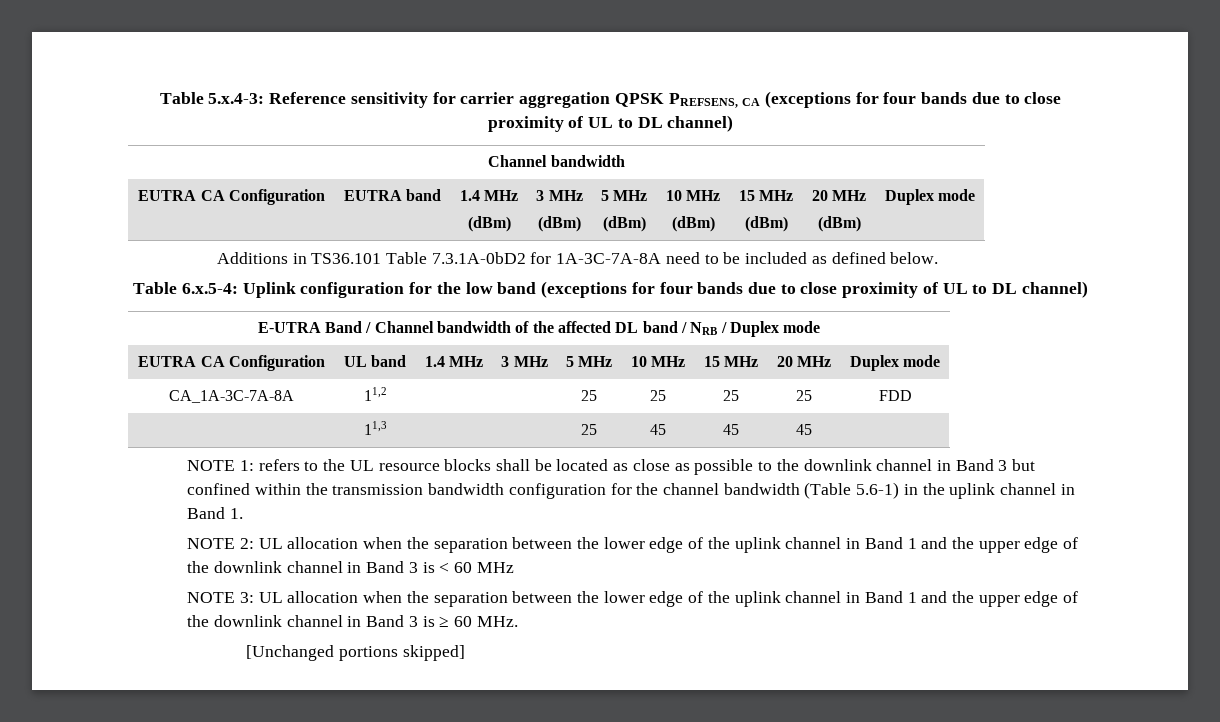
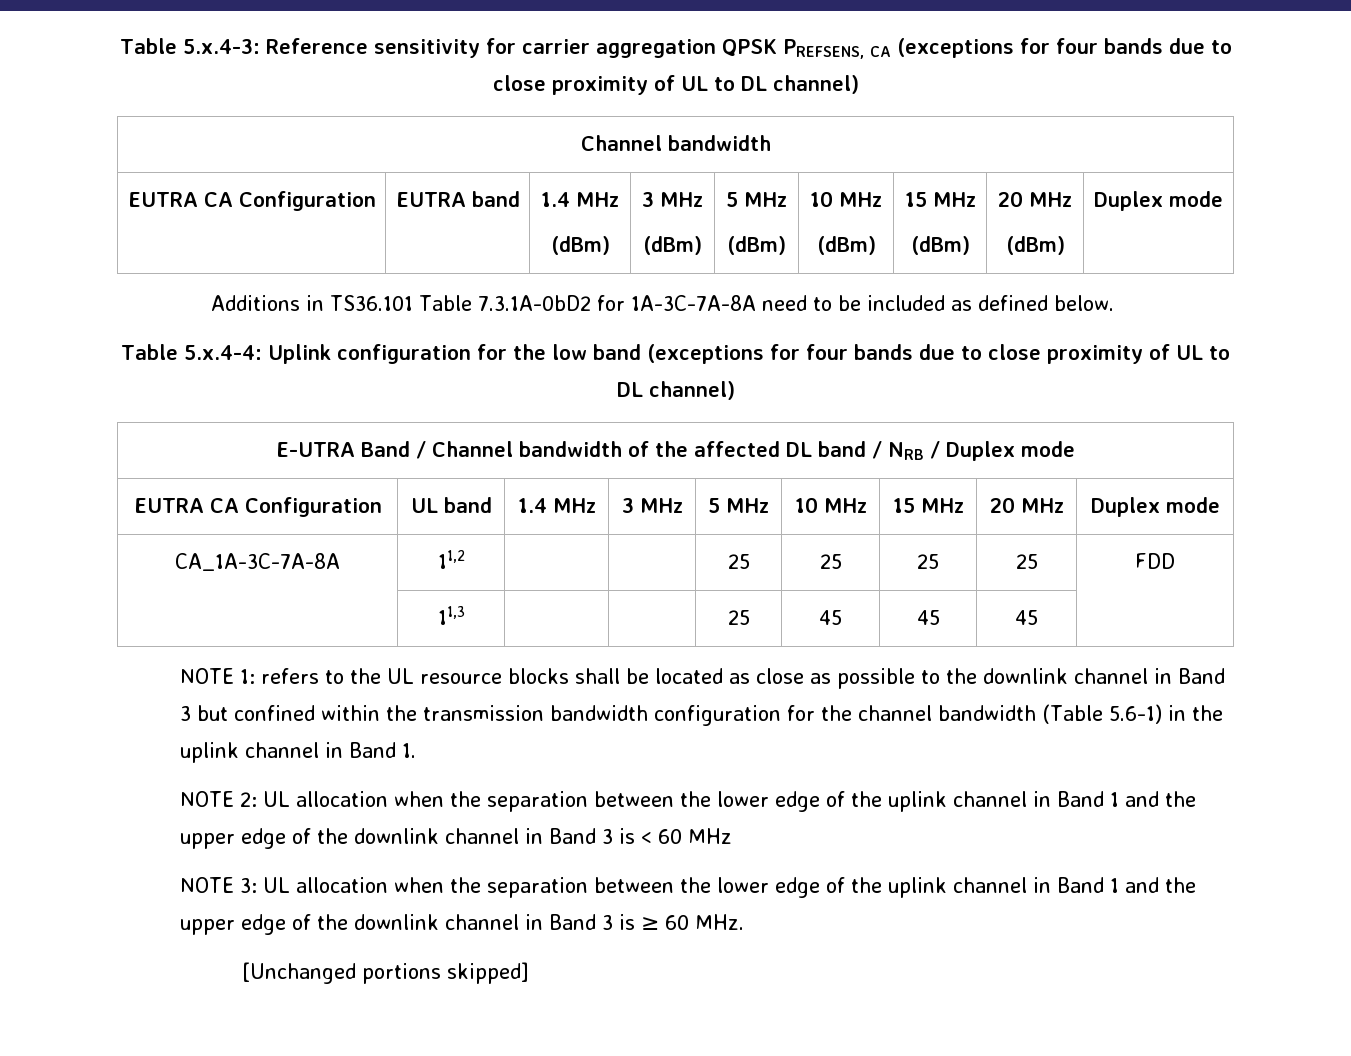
- Table 6.x.5-4: Uplink configuration for the low band (exceptions for four bands due to close proximity of UL to DL channel)
+ Table 5.x.4-4: Uplink configuration for the low band (exceptions for four bands due to close proximity of UL to DL channel)

